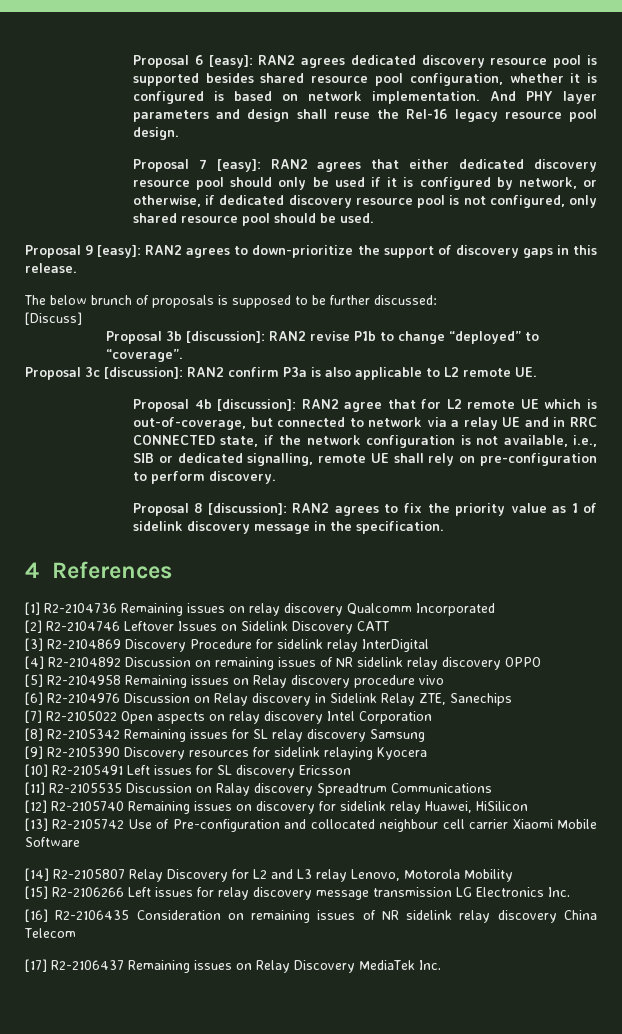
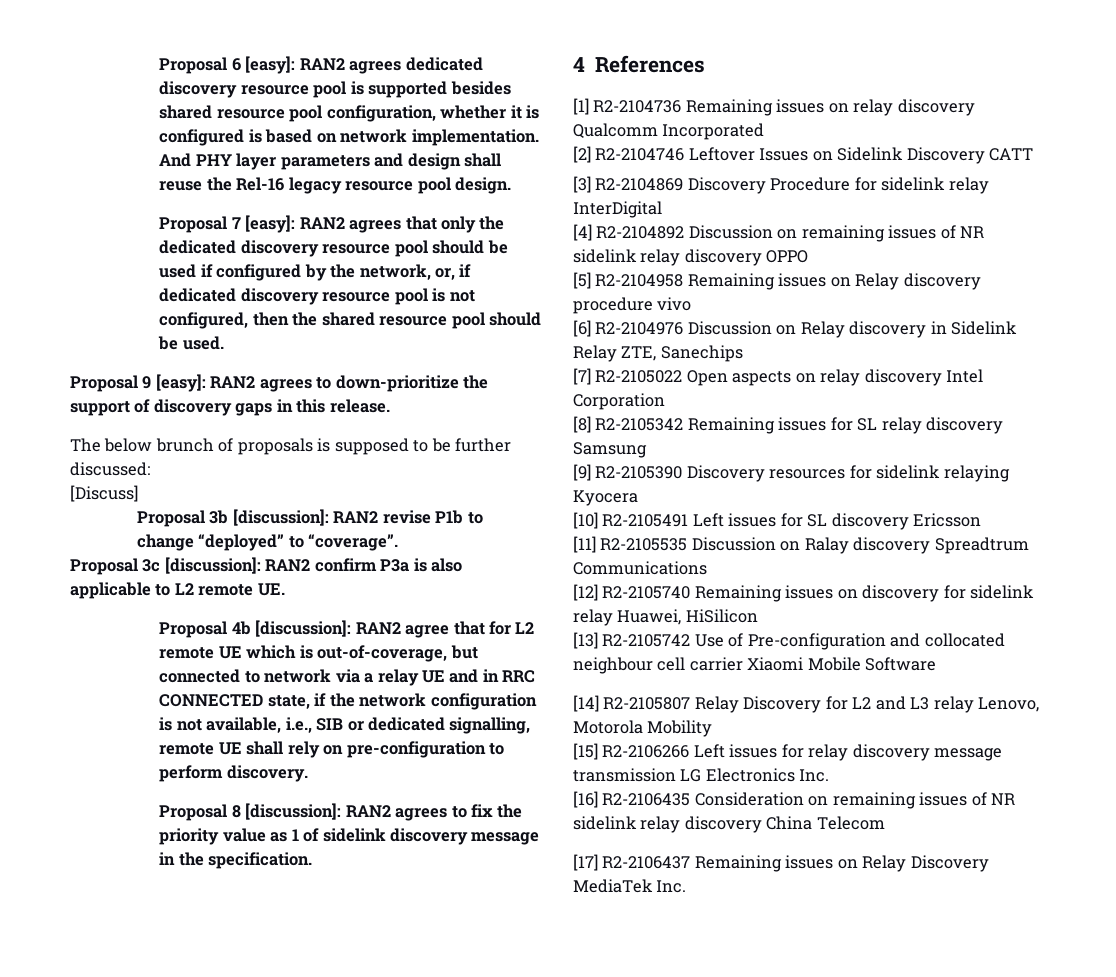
- Proposal 7 [easy]: RAN2 agrees that either dedicated discovery resource pool should only be used if it is configured by network, or otherwise, if dedicated discovery resource pool is not configured, only shared resource pool should be used.
+ Proposal 7 [easy]: RAN2 agrees that only the dedicated discovery resource pool should be used if configured by the network, or, if dedicated discovery resource pool is not configured, then the shared resource pool should be used.

